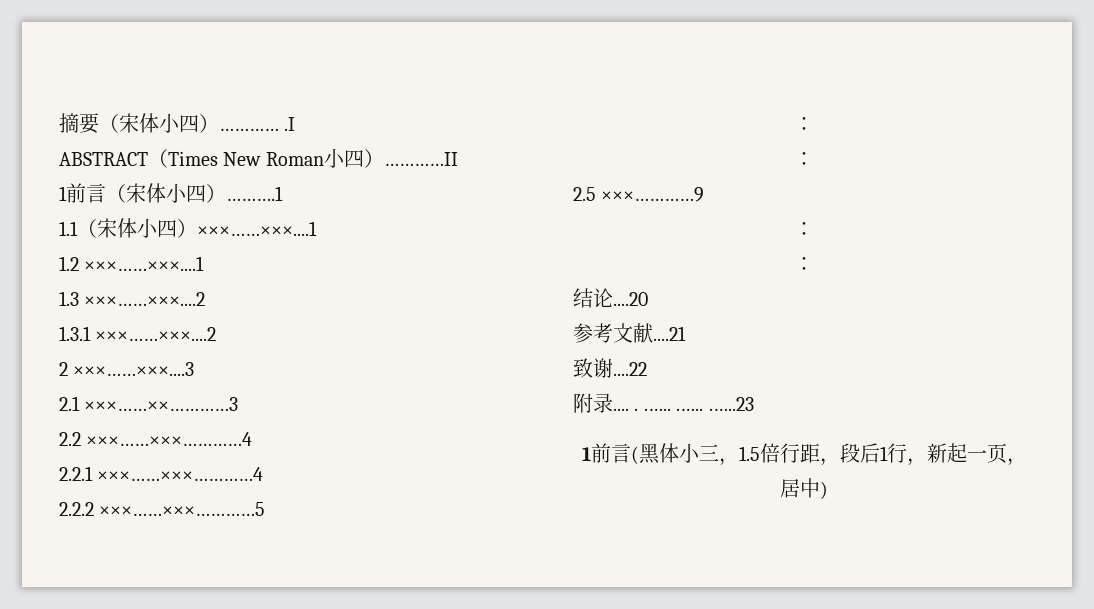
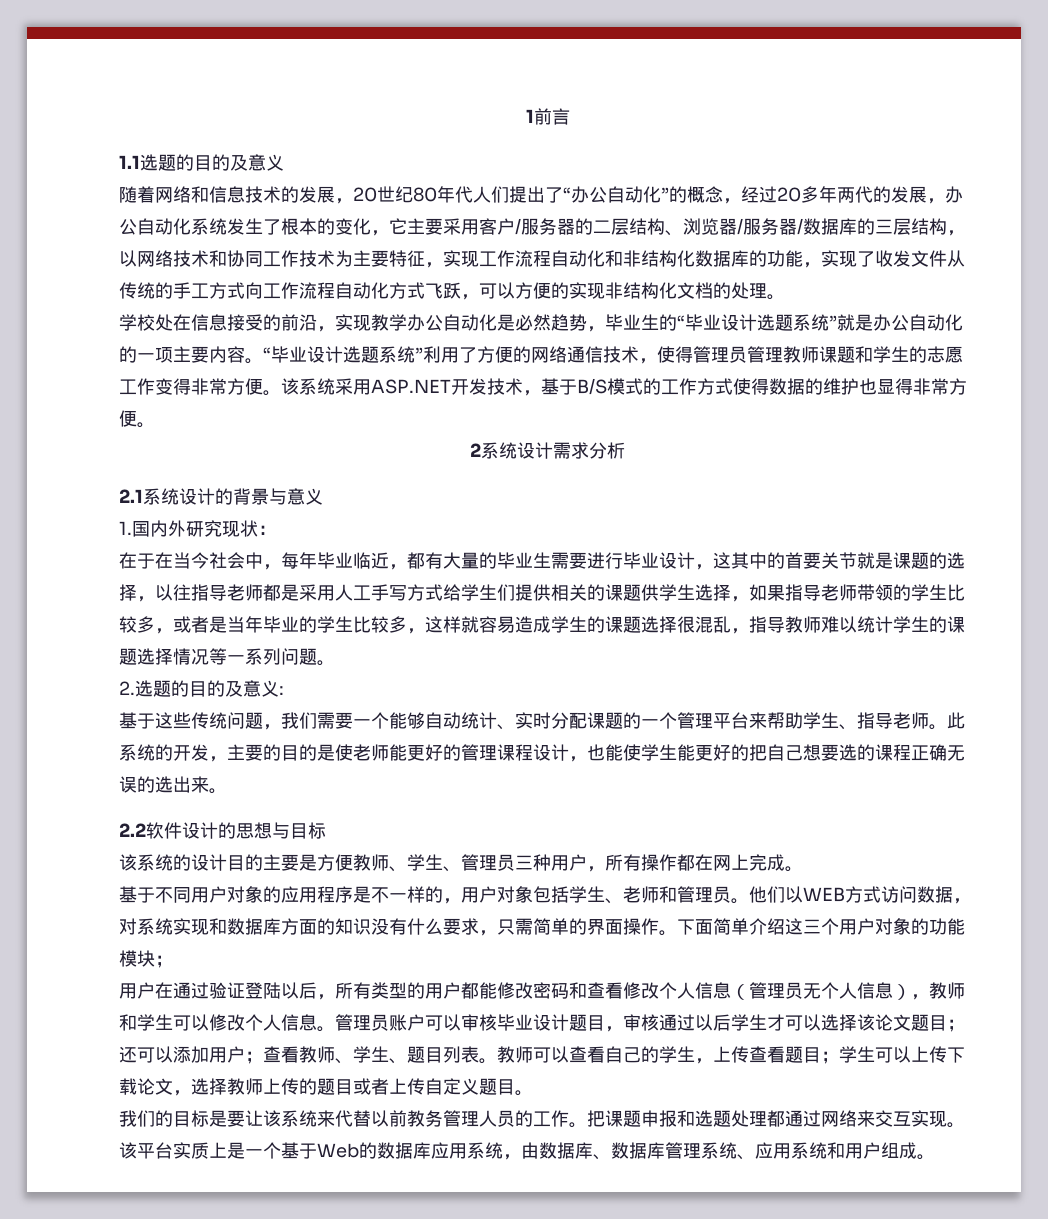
- 摘要（宋体小四）………… .I
- ABSTRACT（Times New Roman小四）…………II
- 1前言（宋体小四）……….1
- 1.1（宋体小四）×××……×××....1
- 1.2 ×××……×××....1
- 1.3 ×××……×××....2
- 1.3.1 ×××……×××....2
- 2 ×××……×××....3
- 2.1 ×××……××…………3
- 2.2 ×××……×××…………4
- 2.2.1 ×××……×××…………4
- 2.2.2 ×××……×××…………5
- ∶
- ∶
- 2.5 ×××…………9
- ∶
- ∶
- 结论....20
- 参考文献....21
- 致谢....22
- 附录.... . .….. .….. .…..23
- 1前言(黑体小三，1.5倍行距，段后1行，新起一页，居中)
+ 1前言
+ 1.1选题的目的及意义
+ 随着网络和信息技术的发展，20世纪80年代人们提出了“办公自动化”的概念，经过20多年两代的发展，办公自动化系统发生了根本的变化，它主要采用客户/服务器的二层结构、浏览器/服务器/数据库的三层结构，以网络技术和协同工作技术为主要特征，实现工作流程自动化和非结构化数据库的功能，实现了收发文件从传统的手工方式向工作流程自动化方式飞跃，可以方便的实现非结构化文档的处理。
+ 学校处在信息接受的前沿，实现教学办公自动化是必然趋势，毕业生的“毕业设计选题系统”就是办公自动化的一项主要内容。“毕业设计选题系统”利用了方便的网络通信技术，使得管理员管理教师课题和学生的志愿工作变得非常方便。该系统采用ASP.NET开发技术，基于B/S模式的工作方式使得数据的维护也显得非常方便。
+ 2系统设计需求分析
+ 2.1系统设计的背景与意义
+ 1.国内外研究现状：
+ 在于在当今社会中，每年毕业临近，都有大量的毕业生需要进行毕业设计，这其中的首要关节就是课题的选择，以往指导老师都是采用人工手写方式给学生们提供相关的课题供学生选择，如果指导老师带领的学生比较多，或者是当年毕业的学生比较多，这样就容易造成学生的课题选择很混乱，指导教师难以统计学生的课题选择情况等一系列问题。
+ 2.选题的目的及意义:
+ 基于这些传统问题，我们需要一个能够自动统计、实时分配课题的一个管理平台来帮助学生、指导老师。此系统的开发，主要的目的是使老师能更好的管理课程设计，也能使学生能更好的把自己想要选的课程正确无误的选出来。
+ 2.2软件设计的思想与目标
+ 该系统的设计目的主要是方便教师、学生、管理员三种用户，所有操作都在网上完成。
+ 基于不同用户对象的应用程序是不一样的，用户对象包括学生、老师和管理员。他们以WEB方式访问数据，对系统实现和数据库方面的知识没有什么要求，只需简单的界面操作。下面简单介绍这三个用户对象的功能模块；
+ 用户在通过验证登陆以后，所有类型的用户都能修改密码和查看修改个人信息（管理员无个人信息），教师和学生可以修改个人信息。管理员账户可以审核毕业设计题目，审核通过以后学生才可以选择该论文题目；还可以添加用户；查看教师、学生、题目列表。教师可以查看自己的学生，上传查看题目；学生可以上传下载论文，选择教师上传的题目或者上传自定义题目。
+ 我们的目标是要让该系统来代替以前教务管理人员的工作。把课题申报和选题处理都通过网络来交互实现。该平台实质上是一个基于Web的数据库应用系统，由数据库、数据库管理系统、应用系统和用户组成。

